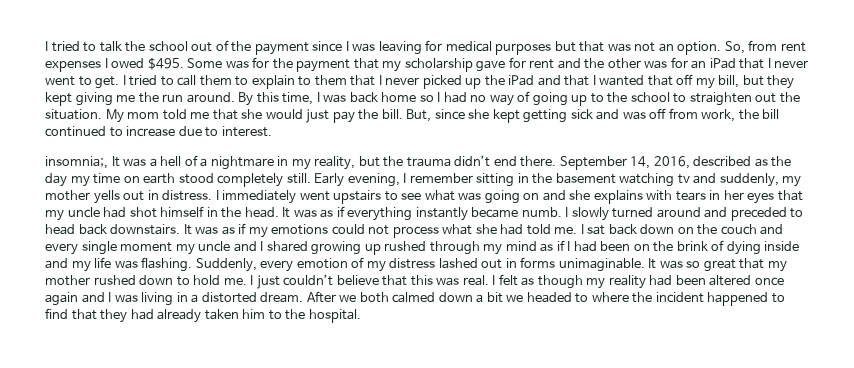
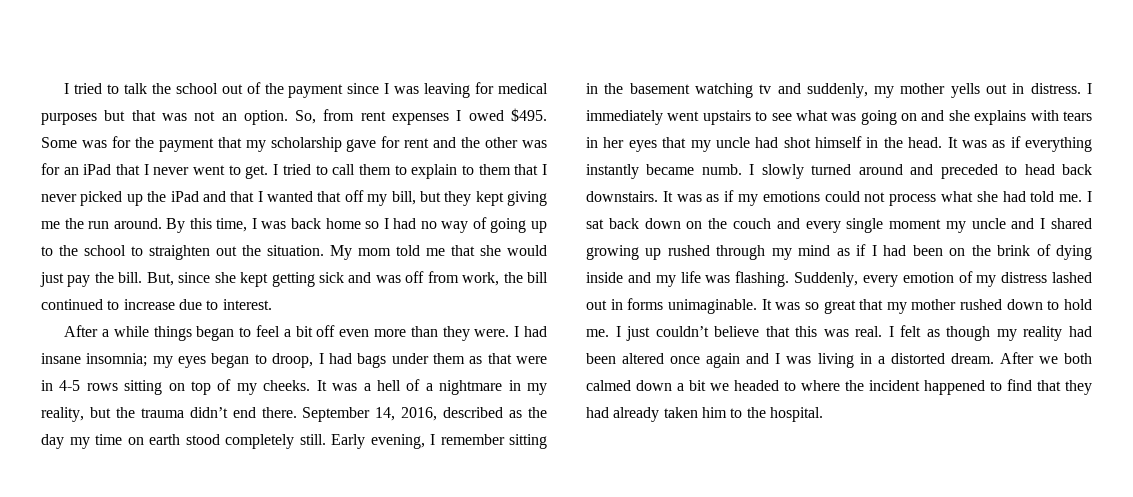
- insomnia;, It was a hell of a nightmare in my reality, but the trauma didn’t end there.
+ After a while things began to feel a bit off even more than they were. I had insane insomnia; my eyes began to droop, I had bags under them as that were in 4-5 rows sitting on top of my cheeks. It was a hell of a nightmare in my reality, but the trauma didn’t end there.

